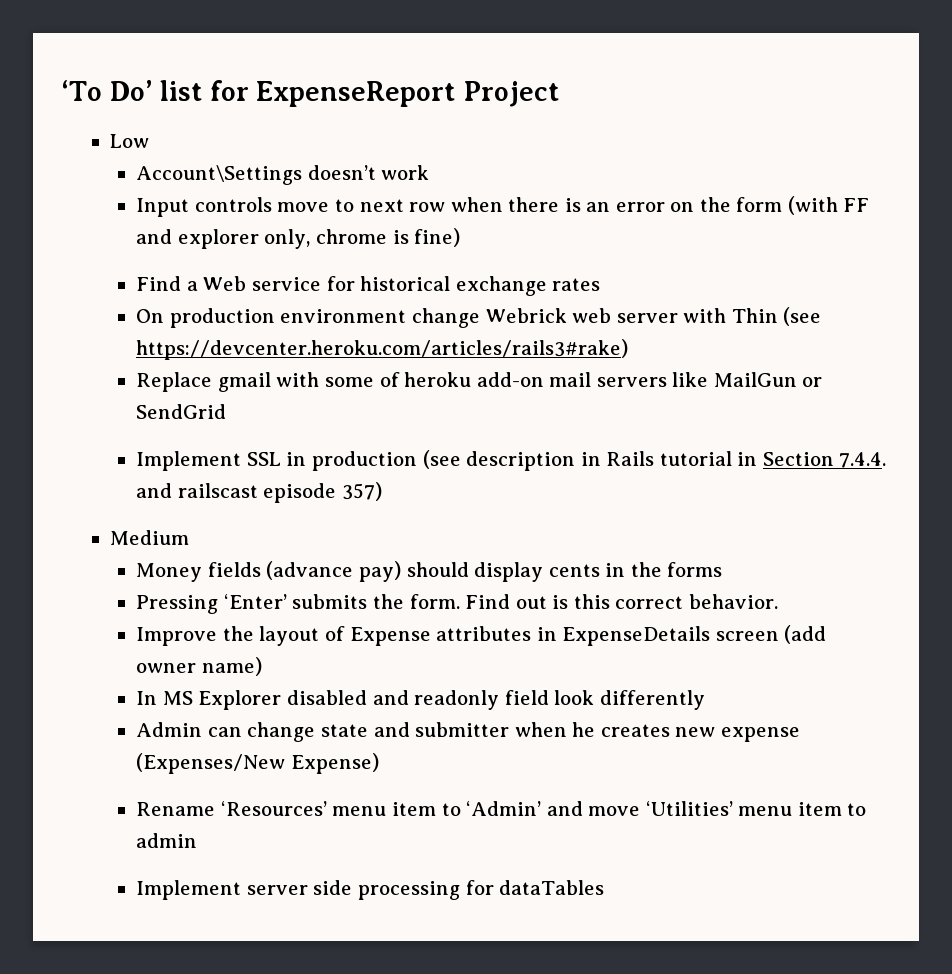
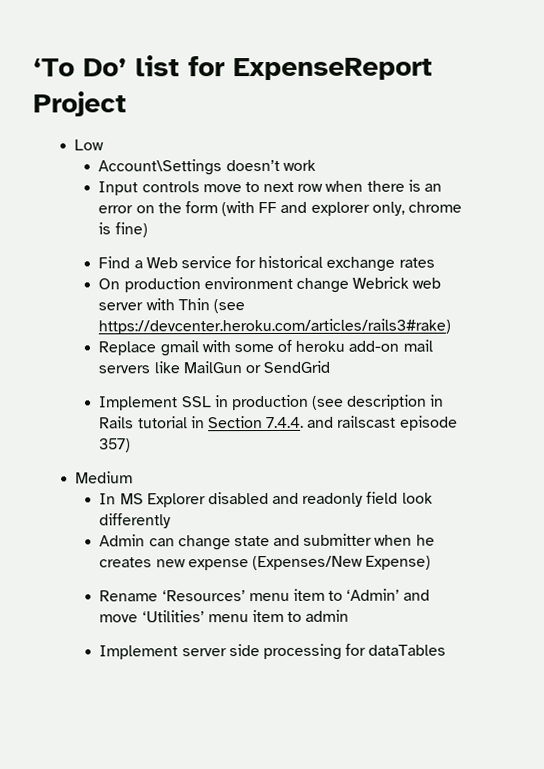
- Money fields (advance pay) should display cents in the forms
- Pressing ‘Enter’ submits the form. Find out is this correct behavior.
- Improve the layout of Expense attributes in ExpenseDetails screen (add owner name)

